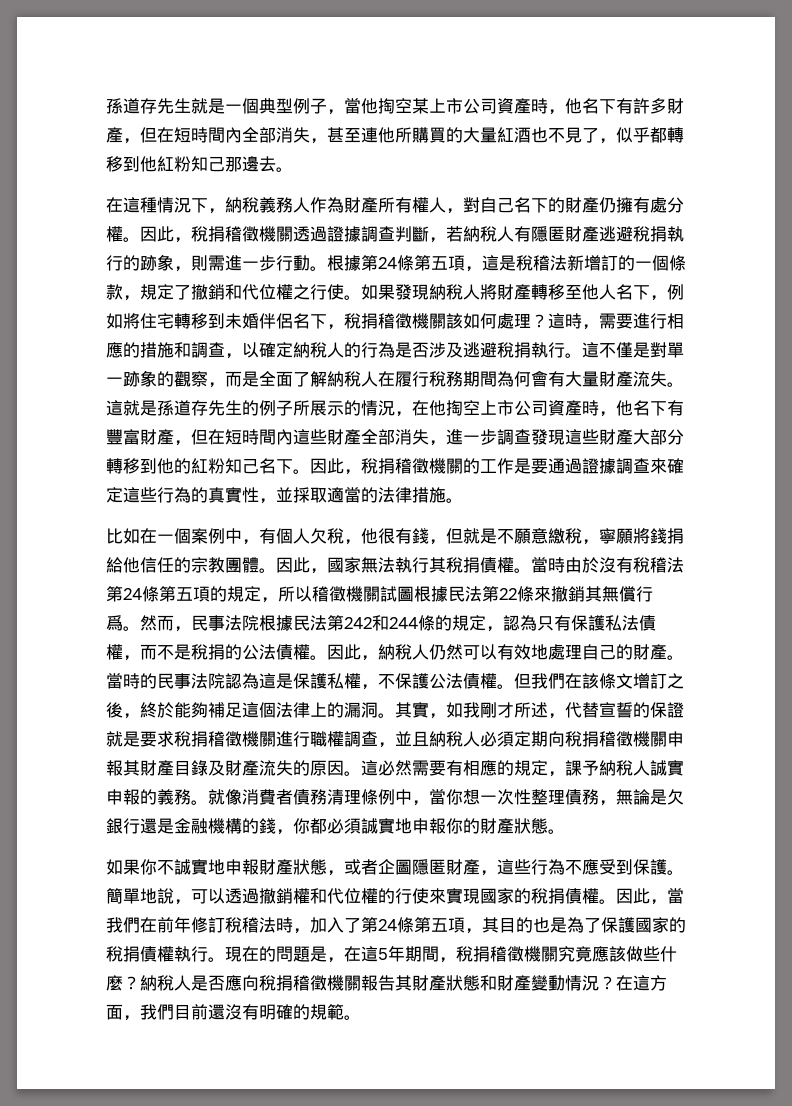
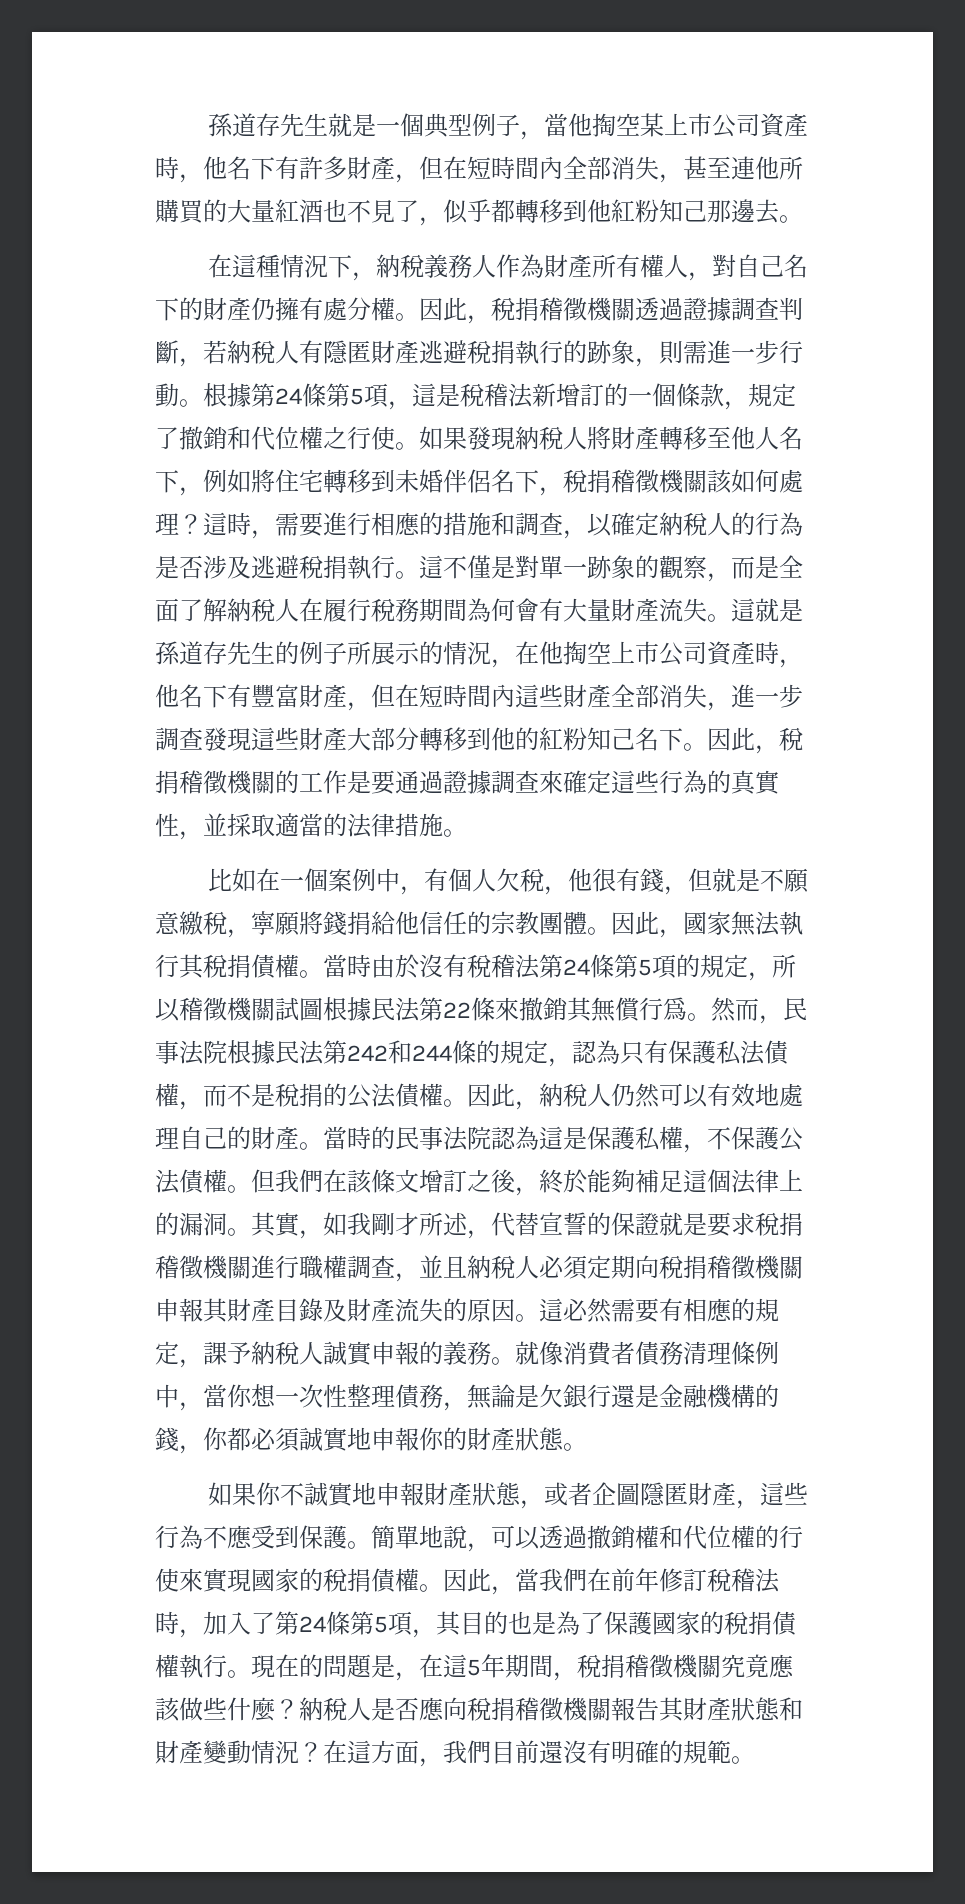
- 根據第24條第五項，這是稅稽法新增訂的一個條款，規定了撤銷和代位權之行使。
+ 根據第24條第5項，這是稅稽法新增訂的一個條款，規定了撤銷和代位權之行使。
- 當時由於沒有稅稽法第24條第五項的規定，所以稽徵機關試圖根據民法第22條來撤銷其無償行爲。
+ 當時由於沒有稅稽法第24條第5項的規定，所以稽徵機關試圖根據民法第22條來撤銷其無償行爲。
- 因此，當我們在前年修訂稅稽法時，加入了第24條第五項，其目的也是為了保護國家的稅捐債權執行。
+ 因此，當我們在前年修訂稅稽法時，加入了第24條第5項，其目的也是為了保護國家的稅捐債權執行。

